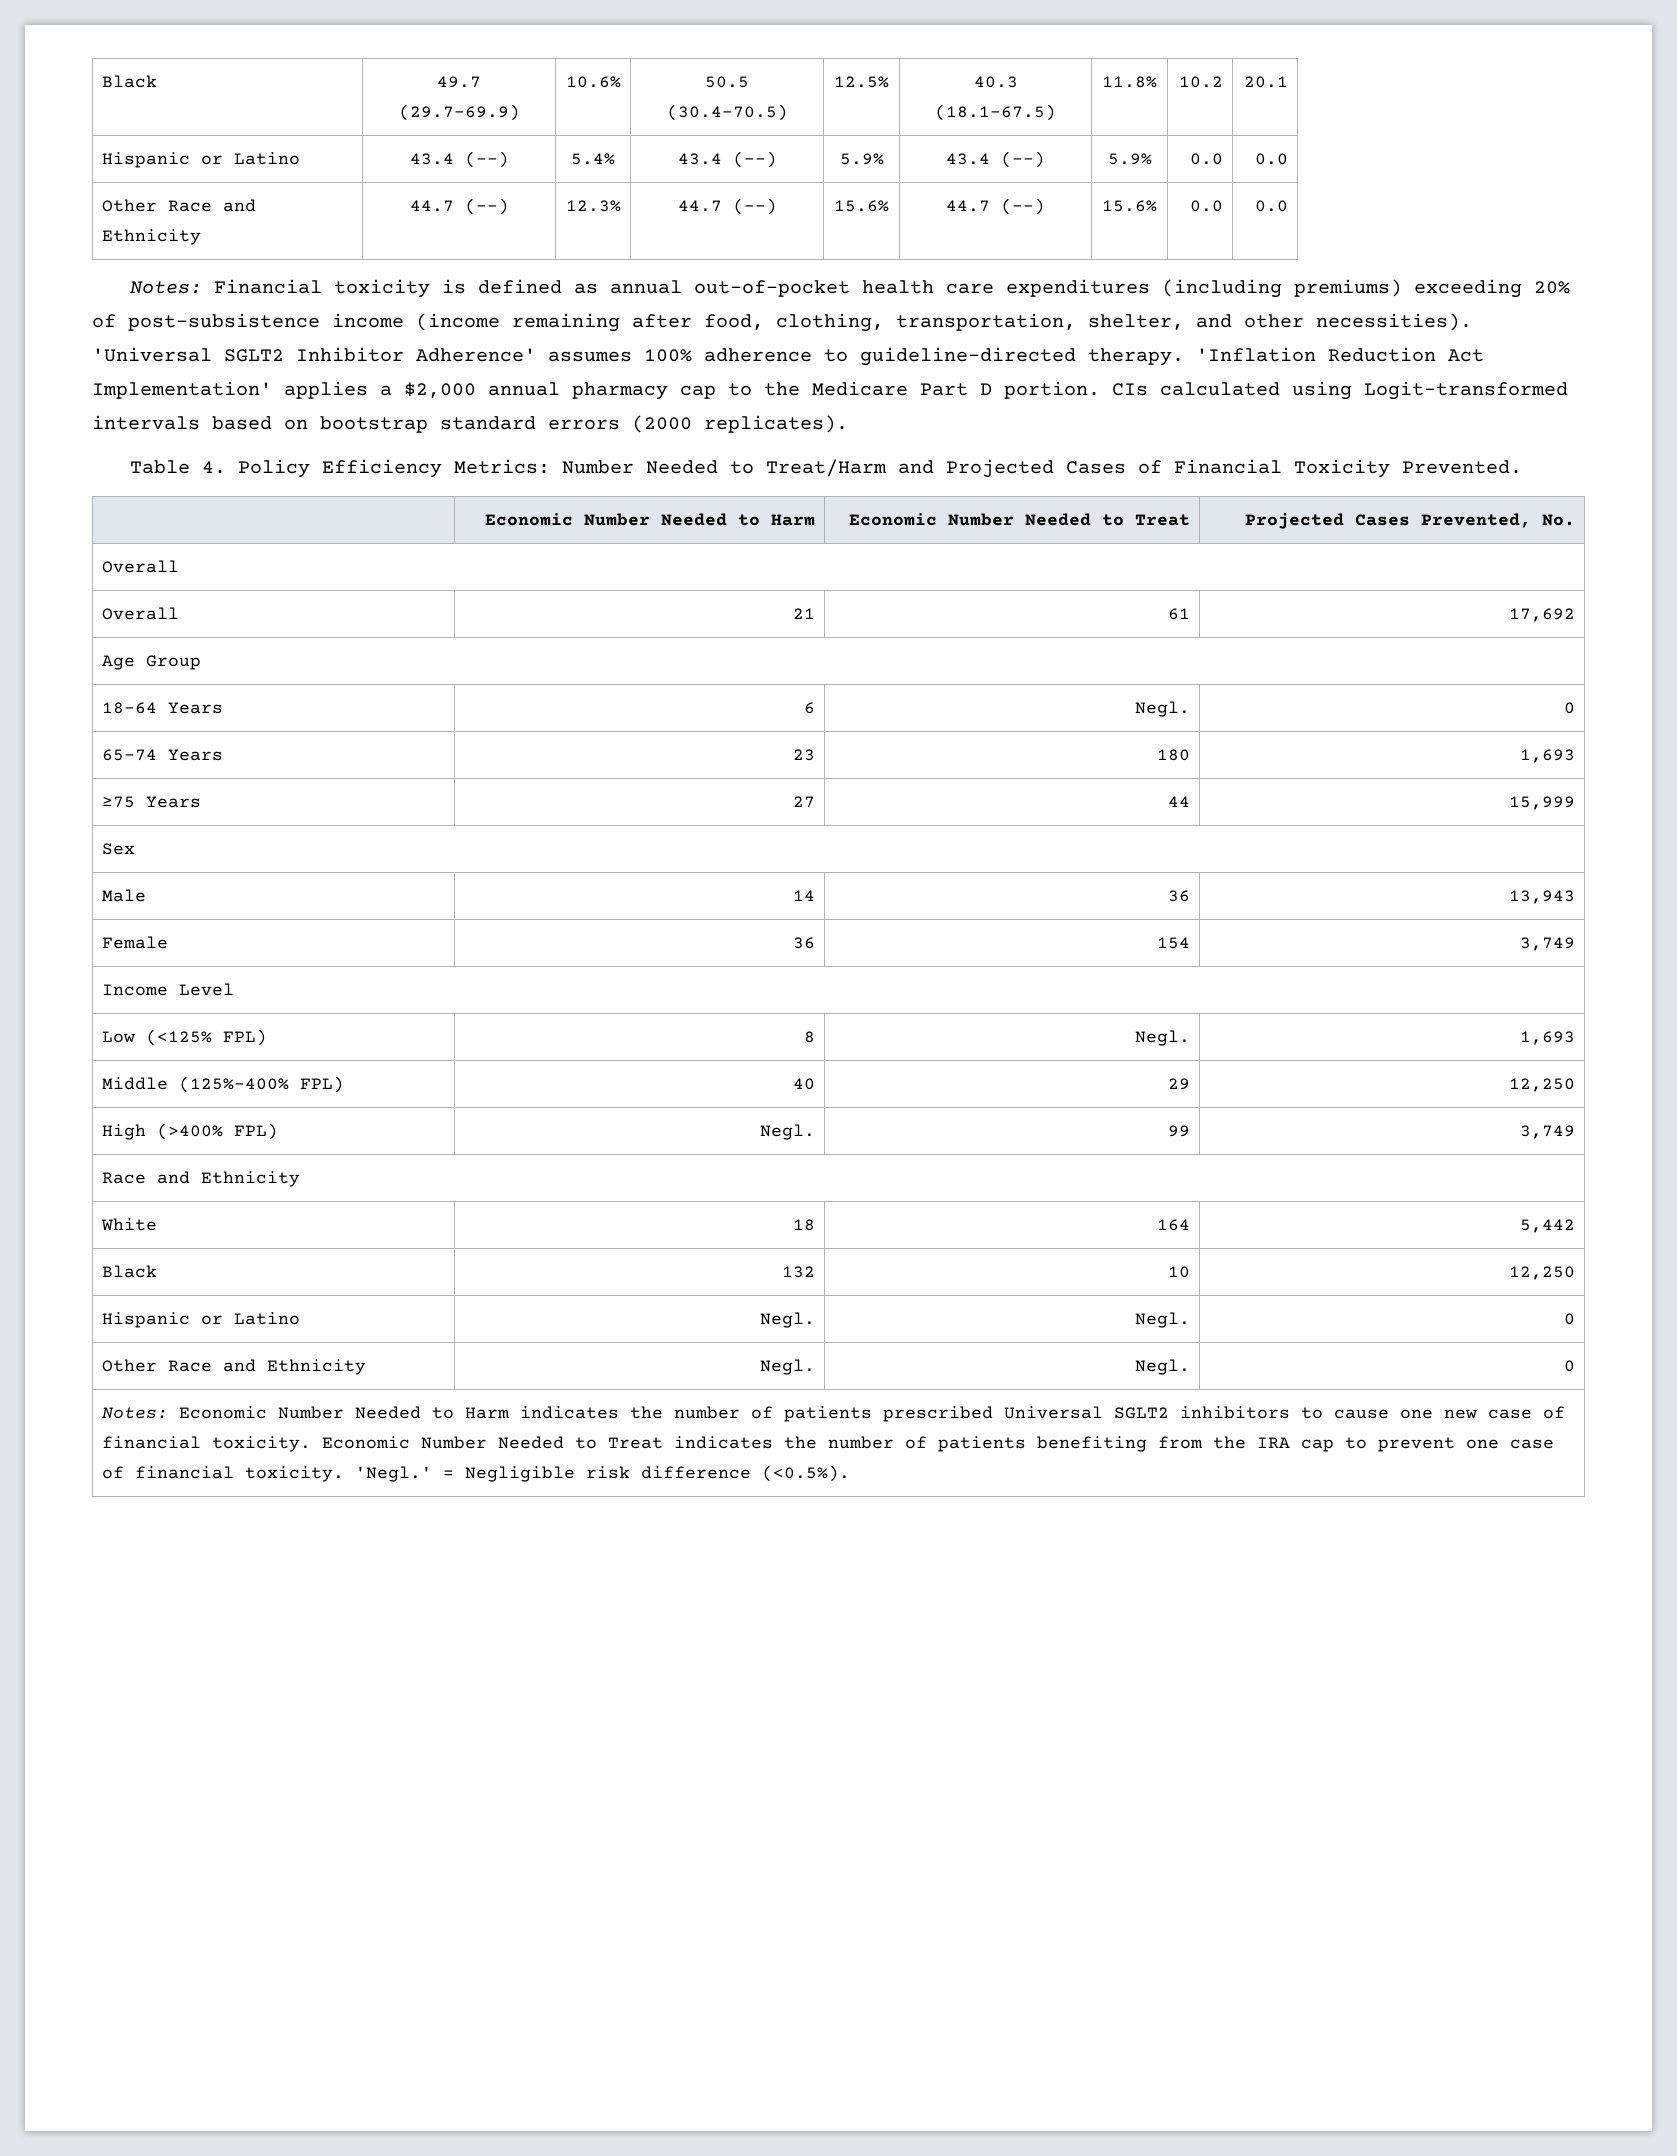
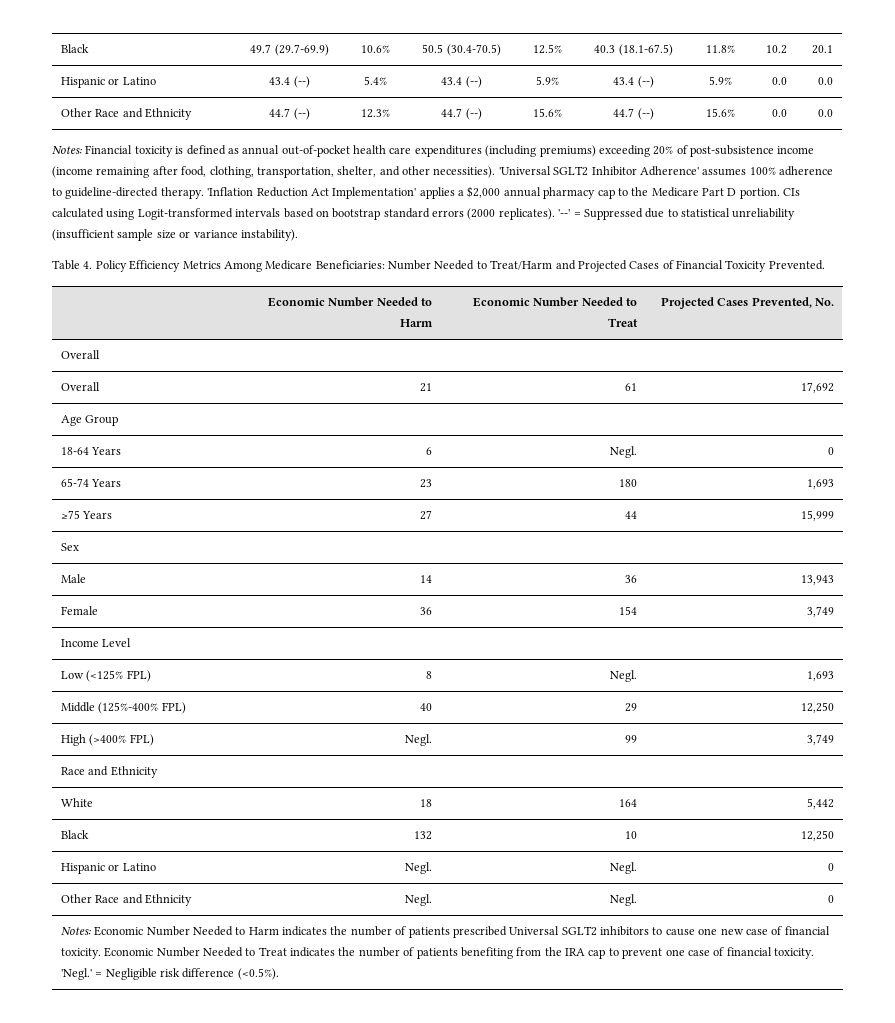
+ '--' = Suppressed due to statistical unreliability (insufficient sample size or variance instability).
- Table 4. Policy Efficiency Metrics: Number Needed to Treat/Harm and Projected Cases of Financial Toxicity Prevented.
+ Table 4. Policy Efficiency Metrics Among Medicare Beneficiaries: Number Needed to Treat/Harm and Projected Cases of Financial Toxicity Prevented.

